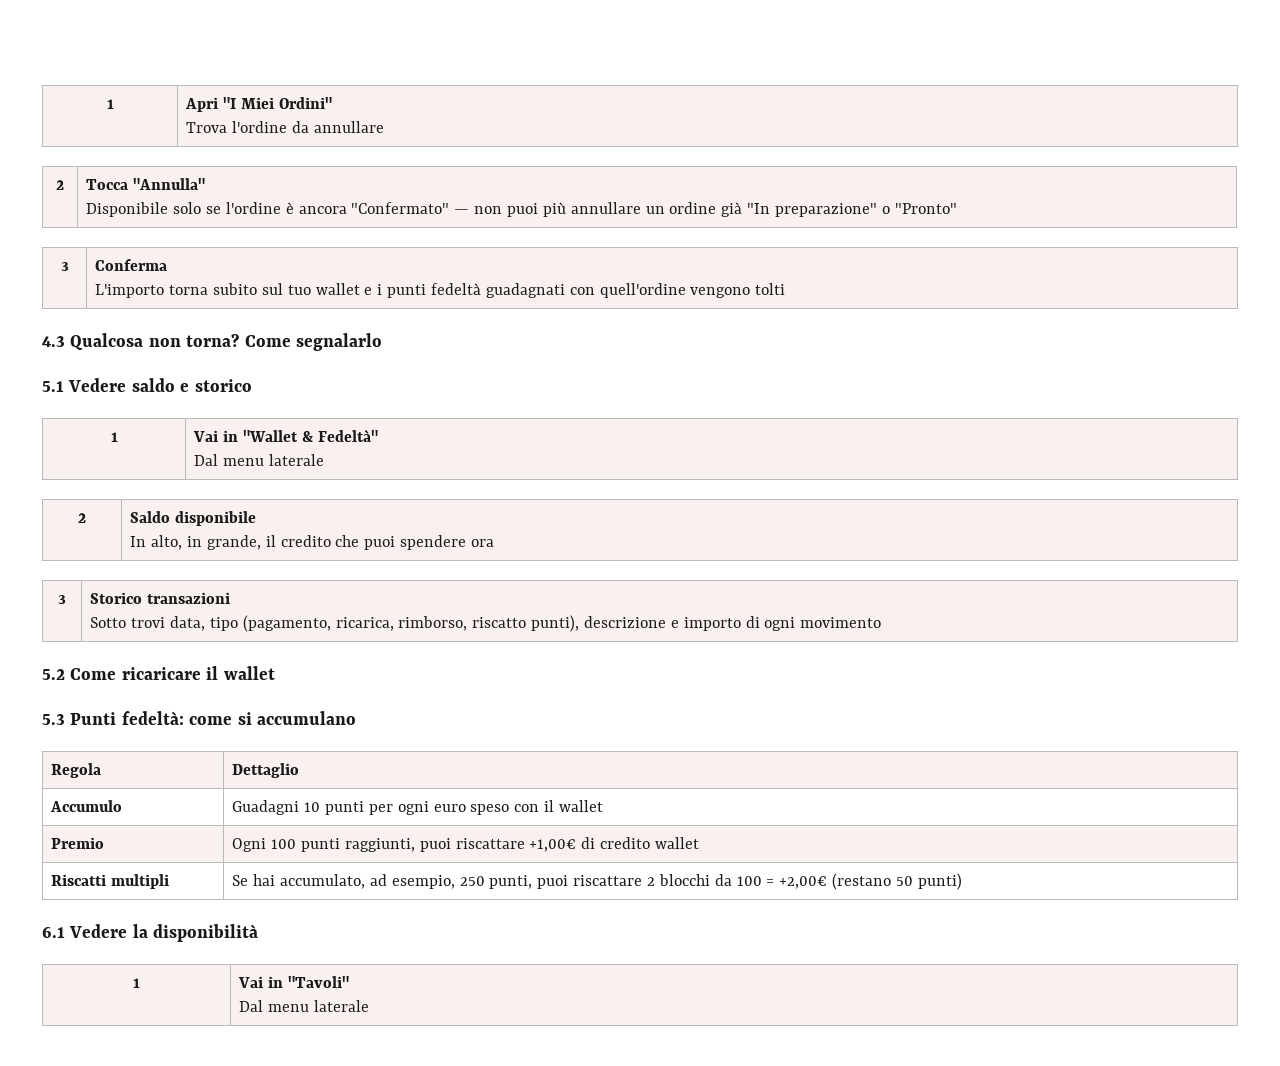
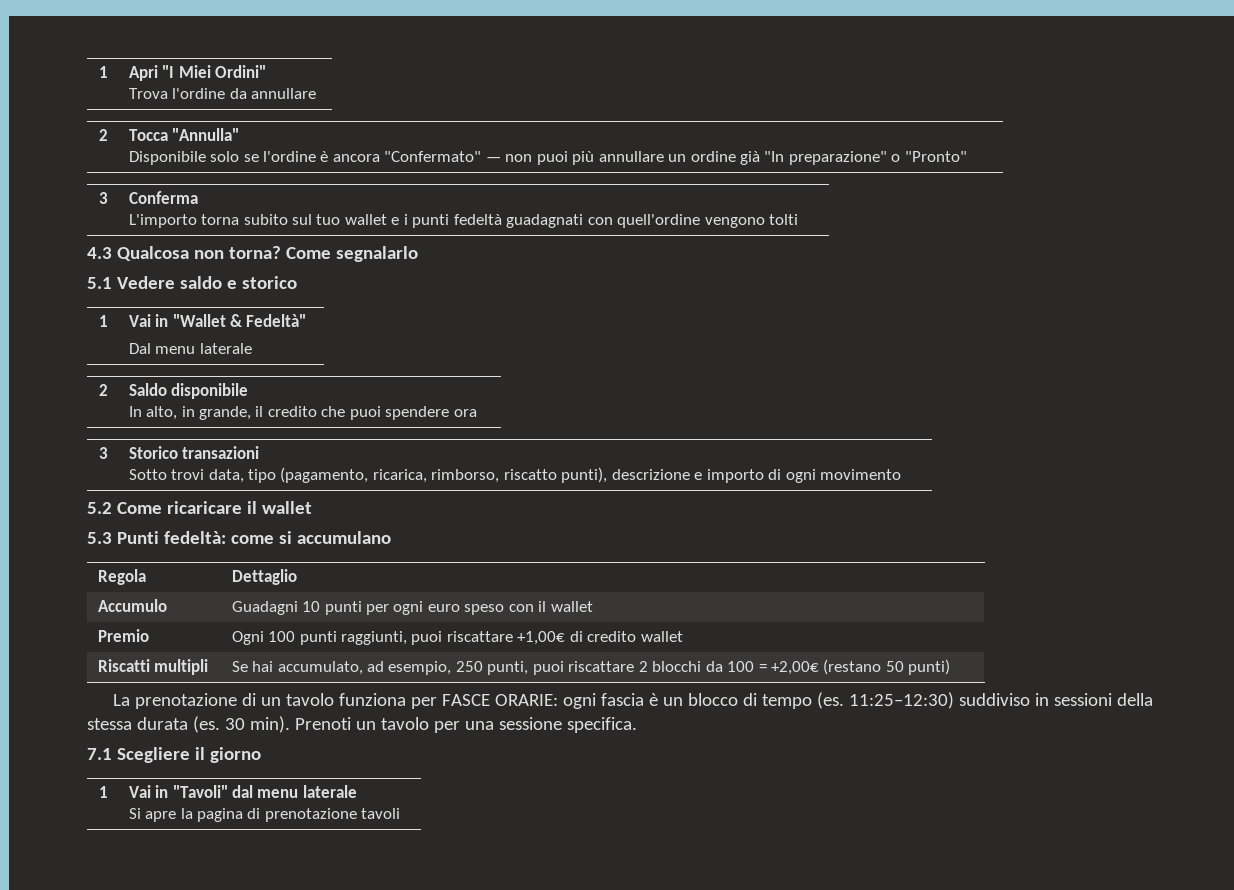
- 6.1 Vedere la disponibilità
+ La prenotazione di un tavolo funziona per FASCE ORARIE: ogni fascia è un blocco di tempo (es. 11:25–12:30) suddiviso in sessioni della stessa durata (es. 30 min). Prenoti un tavolo per una sessione specifica.
+ 7.1 Scegliere il giorno
- 1 | Vai in "Tavoli"
- Dal menu laterale
+ 1 | Vai in "Tavoli" dal menu laterale
+ Si apre la pagina di prenotazione tavoli

